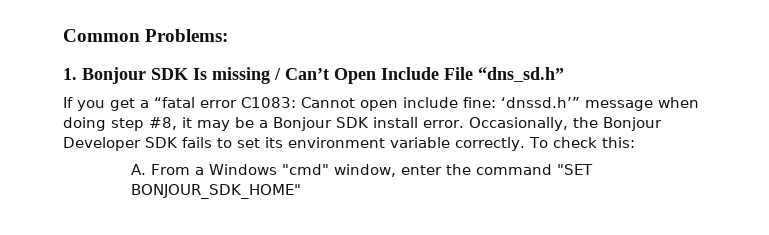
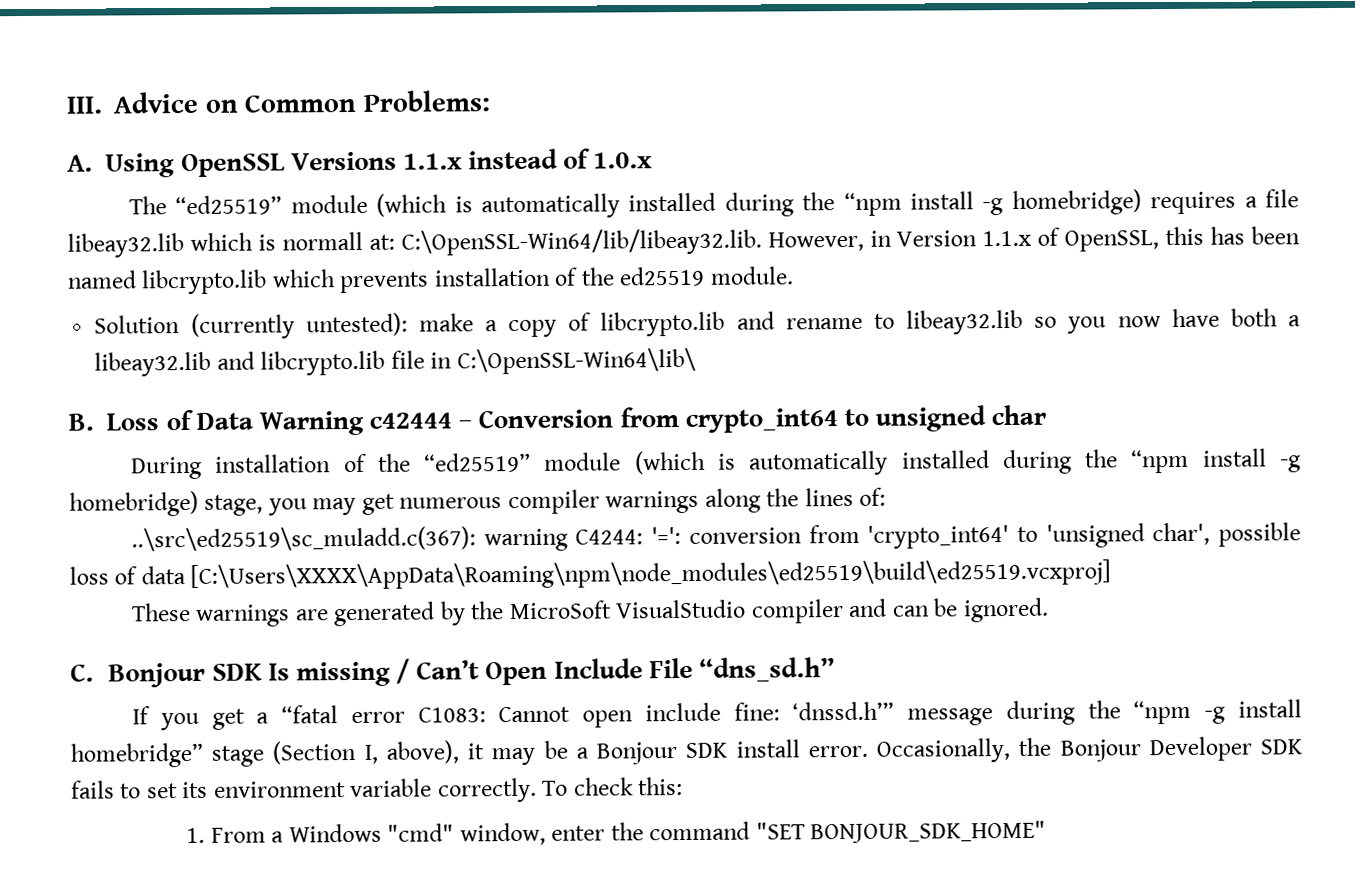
- Common Problems:
+ III. Advice on Common Problems:
- 1. Bonjour SDK Is missing / Can’t Open Include File “dns_sd.h”
+ A. Using OpenSSL Versions 1.1.x instead of 1.0.x
+ The “ed25519” module (which is automatically installed during the “npm install -g homebridge) requires a file libeay32.lib which is normall at: C:\OpenSSL-Win64/lib/libeay32.lib. However, in Version 1.1.x of OpenSSL, this has been named libcrypto.lib which prevents installation of the ed25519 module.
+ Solution (currently untested): make a copy of libcrypto.lib and rename to libeay32.lib so you now have both a libeay32.lib and libcrypto.lib file in C:\OpenSSL-Win64\lib\
+ B. Loss of Data Warning c42444 – Conversion from crypto_int64 to unsigned char
+ During installation of the “ed25519” module (which is automatically installed during the “npm install -g homebridge) stage, you may get numerous compiler warnings along the lines of:
+ ..\src\ed25519\sc_muladd.c(367): warning C4244: '=': conversion from 'crypto_int64' to 'unsigned char', possible loss of data [C:\Users\XXXX\AppData\Roaming\npm\node_modules\ed25519\build\ed25519.vcxproj]
+ These warnings are generated by the MicroSoft VisualStudio compiler and can be ignored.
+ C. Bonjour SDK Is missing / Can’t Open Include File “dns_sd.h”
- If you get a “fatal error C1083: Cannot open include fine: ‘dnssd.h’” message when doing step #8, it may be a Bonjour SDK install error.
+ If you get a “fatal error C1083: Cannot open include fine: ‘dnssd.h’” message during the “npm -g install homebridge” stage (Section I, above), it may be a Bonjour SDK install error.
- A. From a Windows "cmd" window, enter the command "SET BONJOUR_SDK_HOME"
+ 1. From a Windows "cmd" window, enter the command "SET BONJOUR_SDK_HOME"

